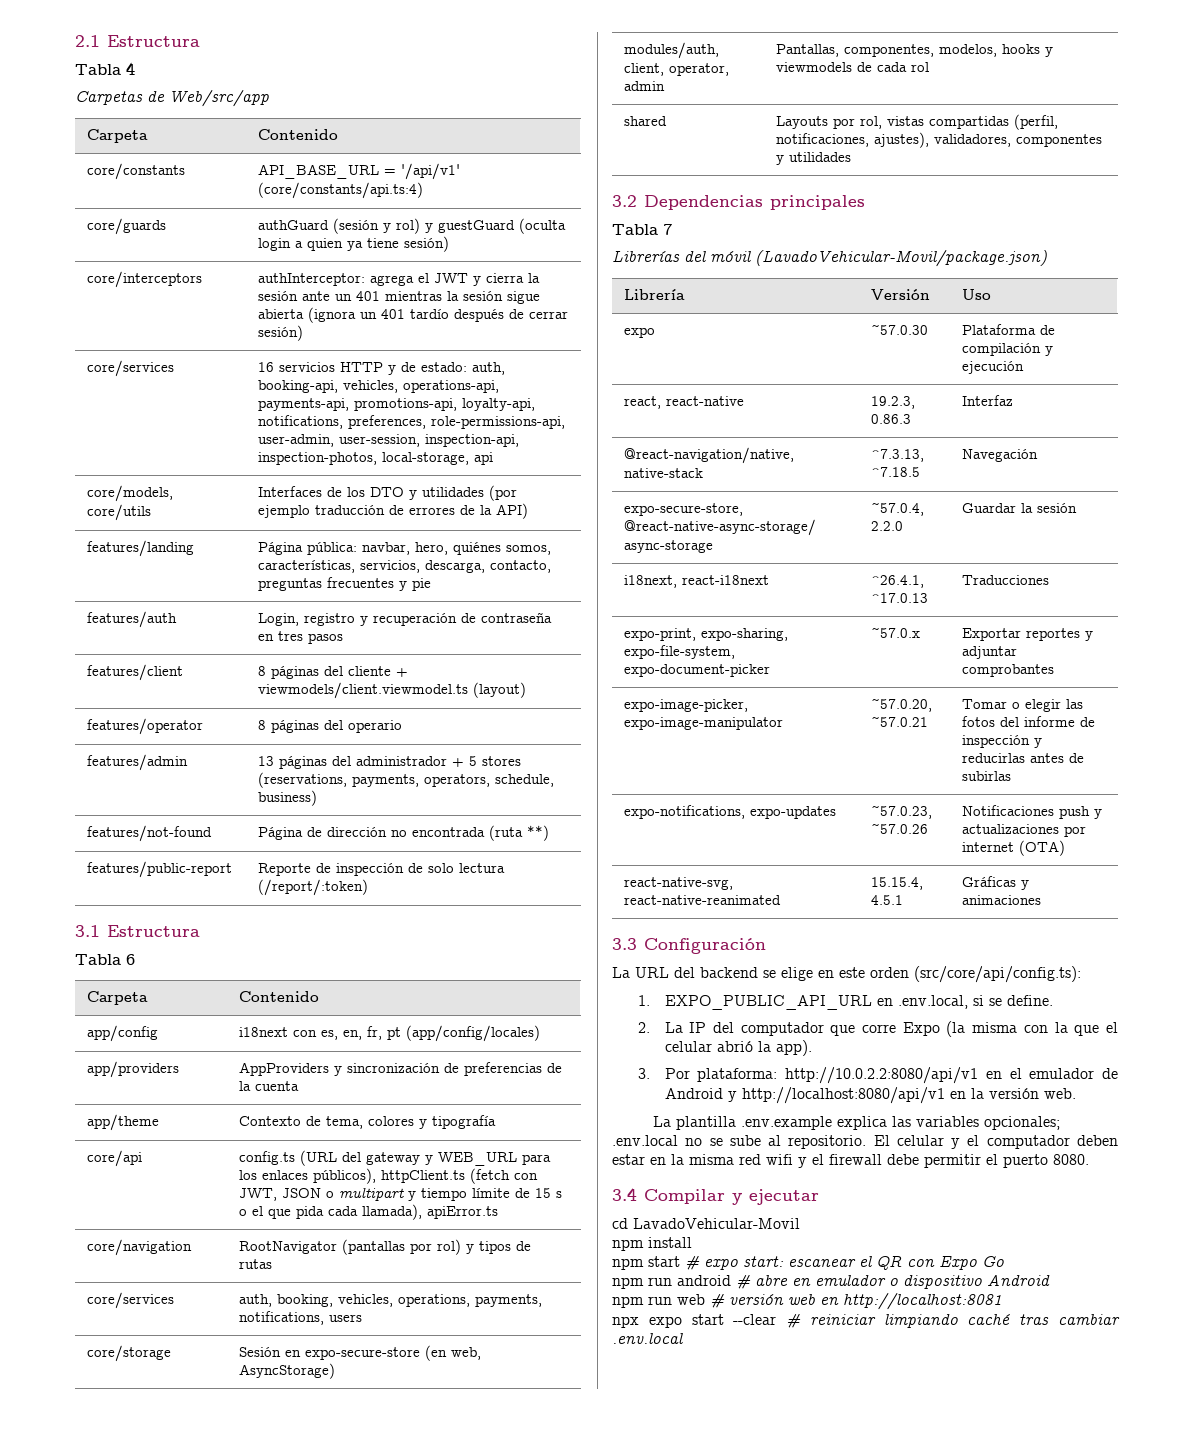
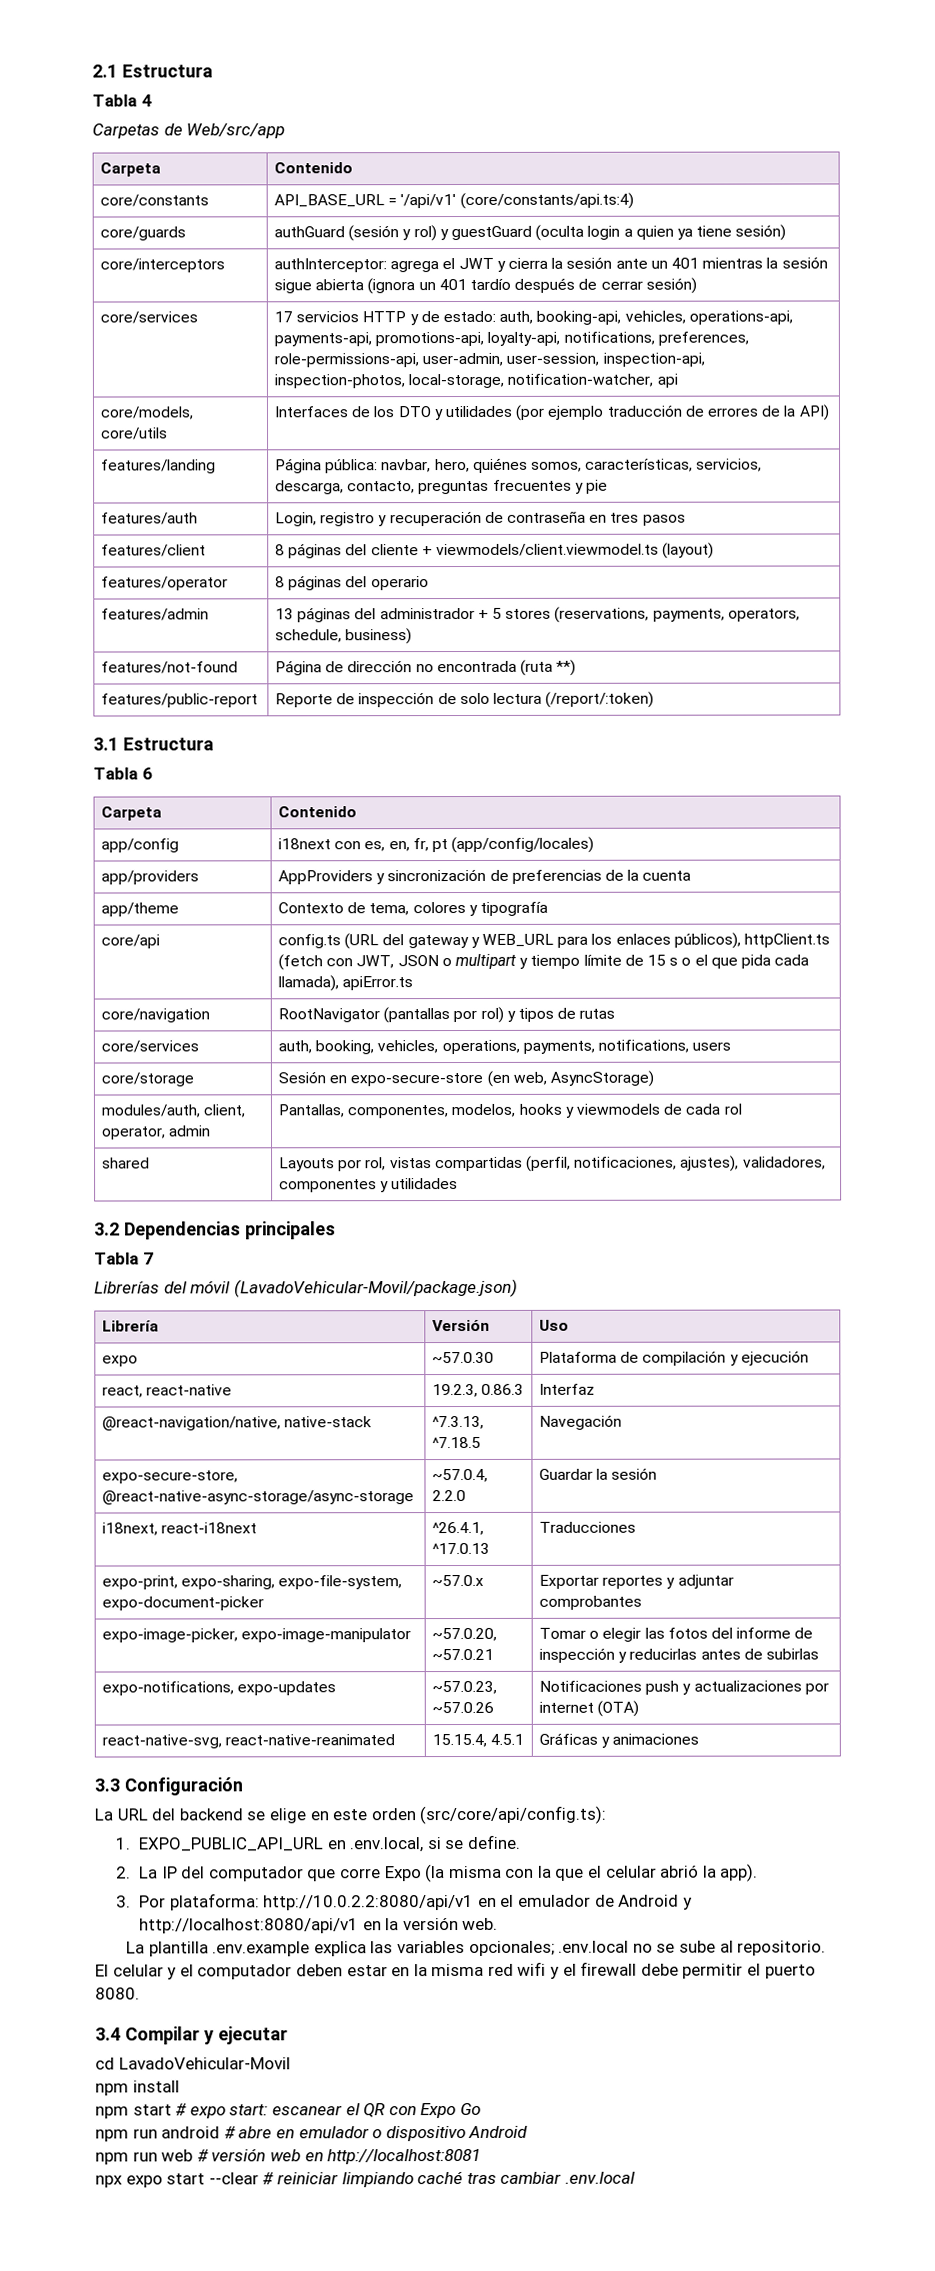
- core/services | 16 servicios HTTP y de estado: auth, booking-api, vehicles, operations-api, payments-api, promotions-api, loyalty-api, notifications, preferences, role-permissions-api, user-admin, user-session, inspection-api, inspection-photos, local-storage, api
+ core/services | 17 servicios HTTP y de estado: auth, booking-api, vehicles, operations-api, payments-api, promotions-api, loyalty-api, notifications, preferences, role-permissions-api, user-admin, user-session, inspection-api, inspection-photos, local-storage, notification-watcher, api

